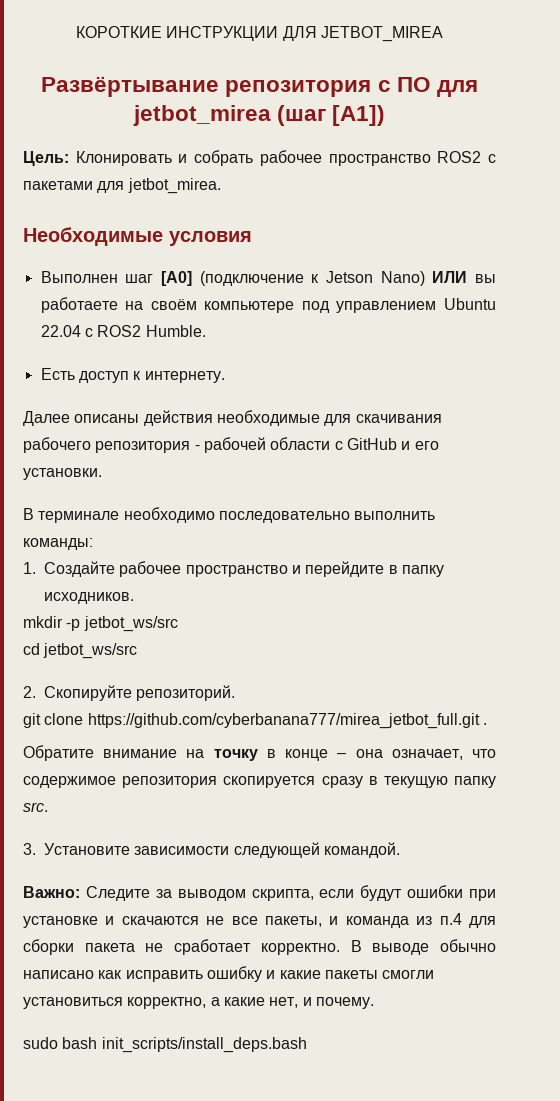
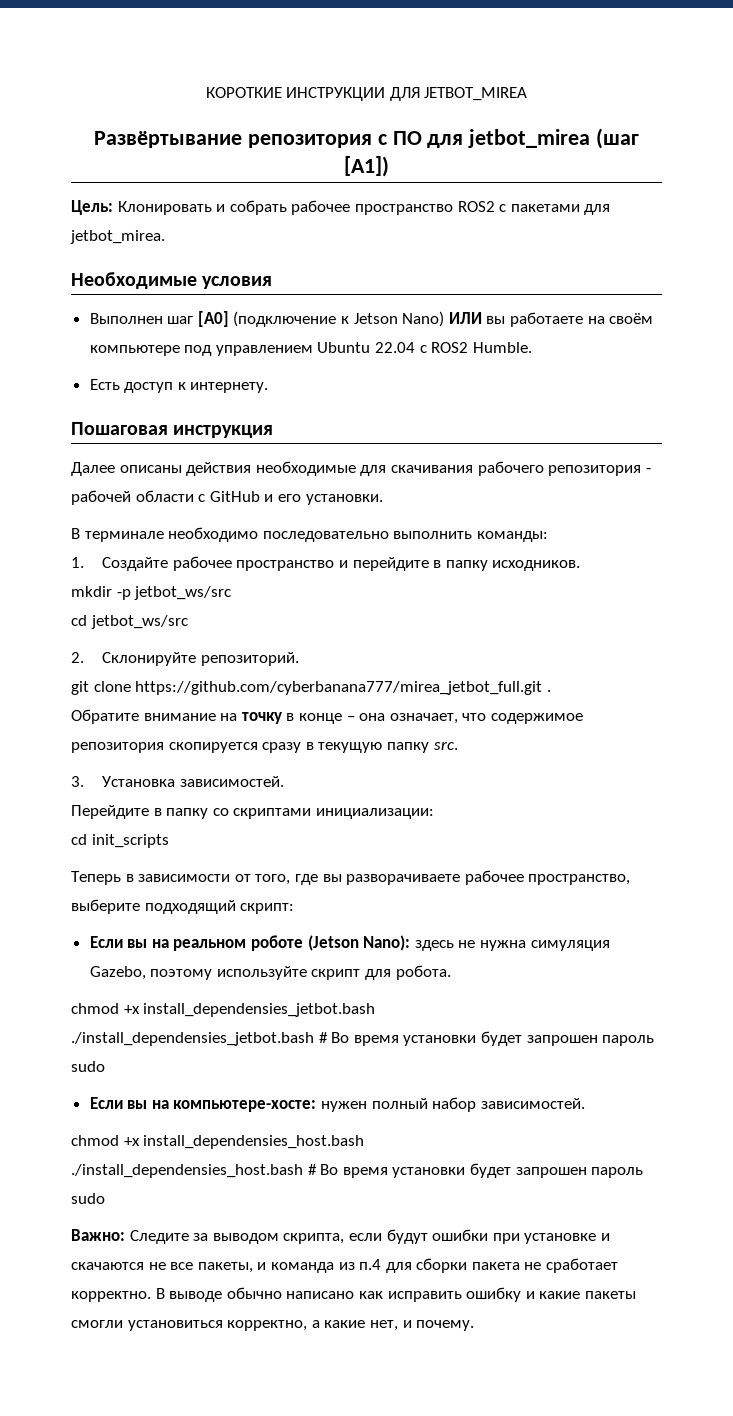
+ Пошаговая инструкция
- 2. Скопируйте репозиторий.
+ 2. Склонируйте репозиторий.
- 3. Установите зависимости следующей командой.
+ 3. Установка зависимостей.
+ Перейдите в папку со скриптами инициализации:
+ cd init_scripts
+ Теперь в зависимости от того, где вы разворачиваете рабочее пространство, выберите подходящий скрипт:
+ Если вы на реальном роботе (Jetson Nano): здесь не нужна симуляция Gazebo, поэтому используйте скрипт для робота.
+ chmod +x install_dependensies_jetbot.bash
+ ./install_dependensies_jetbot.bash # Во время установки будет запрошен пароль sudo
+ Если вы на компьютере-хосте: нужен полный набор зависимостей.
+ chmod +x install_dependensies_host.bash
+ ./install_dependensies_host.bash # Во время установки будет запрошен пароль sudo
- sudo bash init_scripts/install_deps.bash

